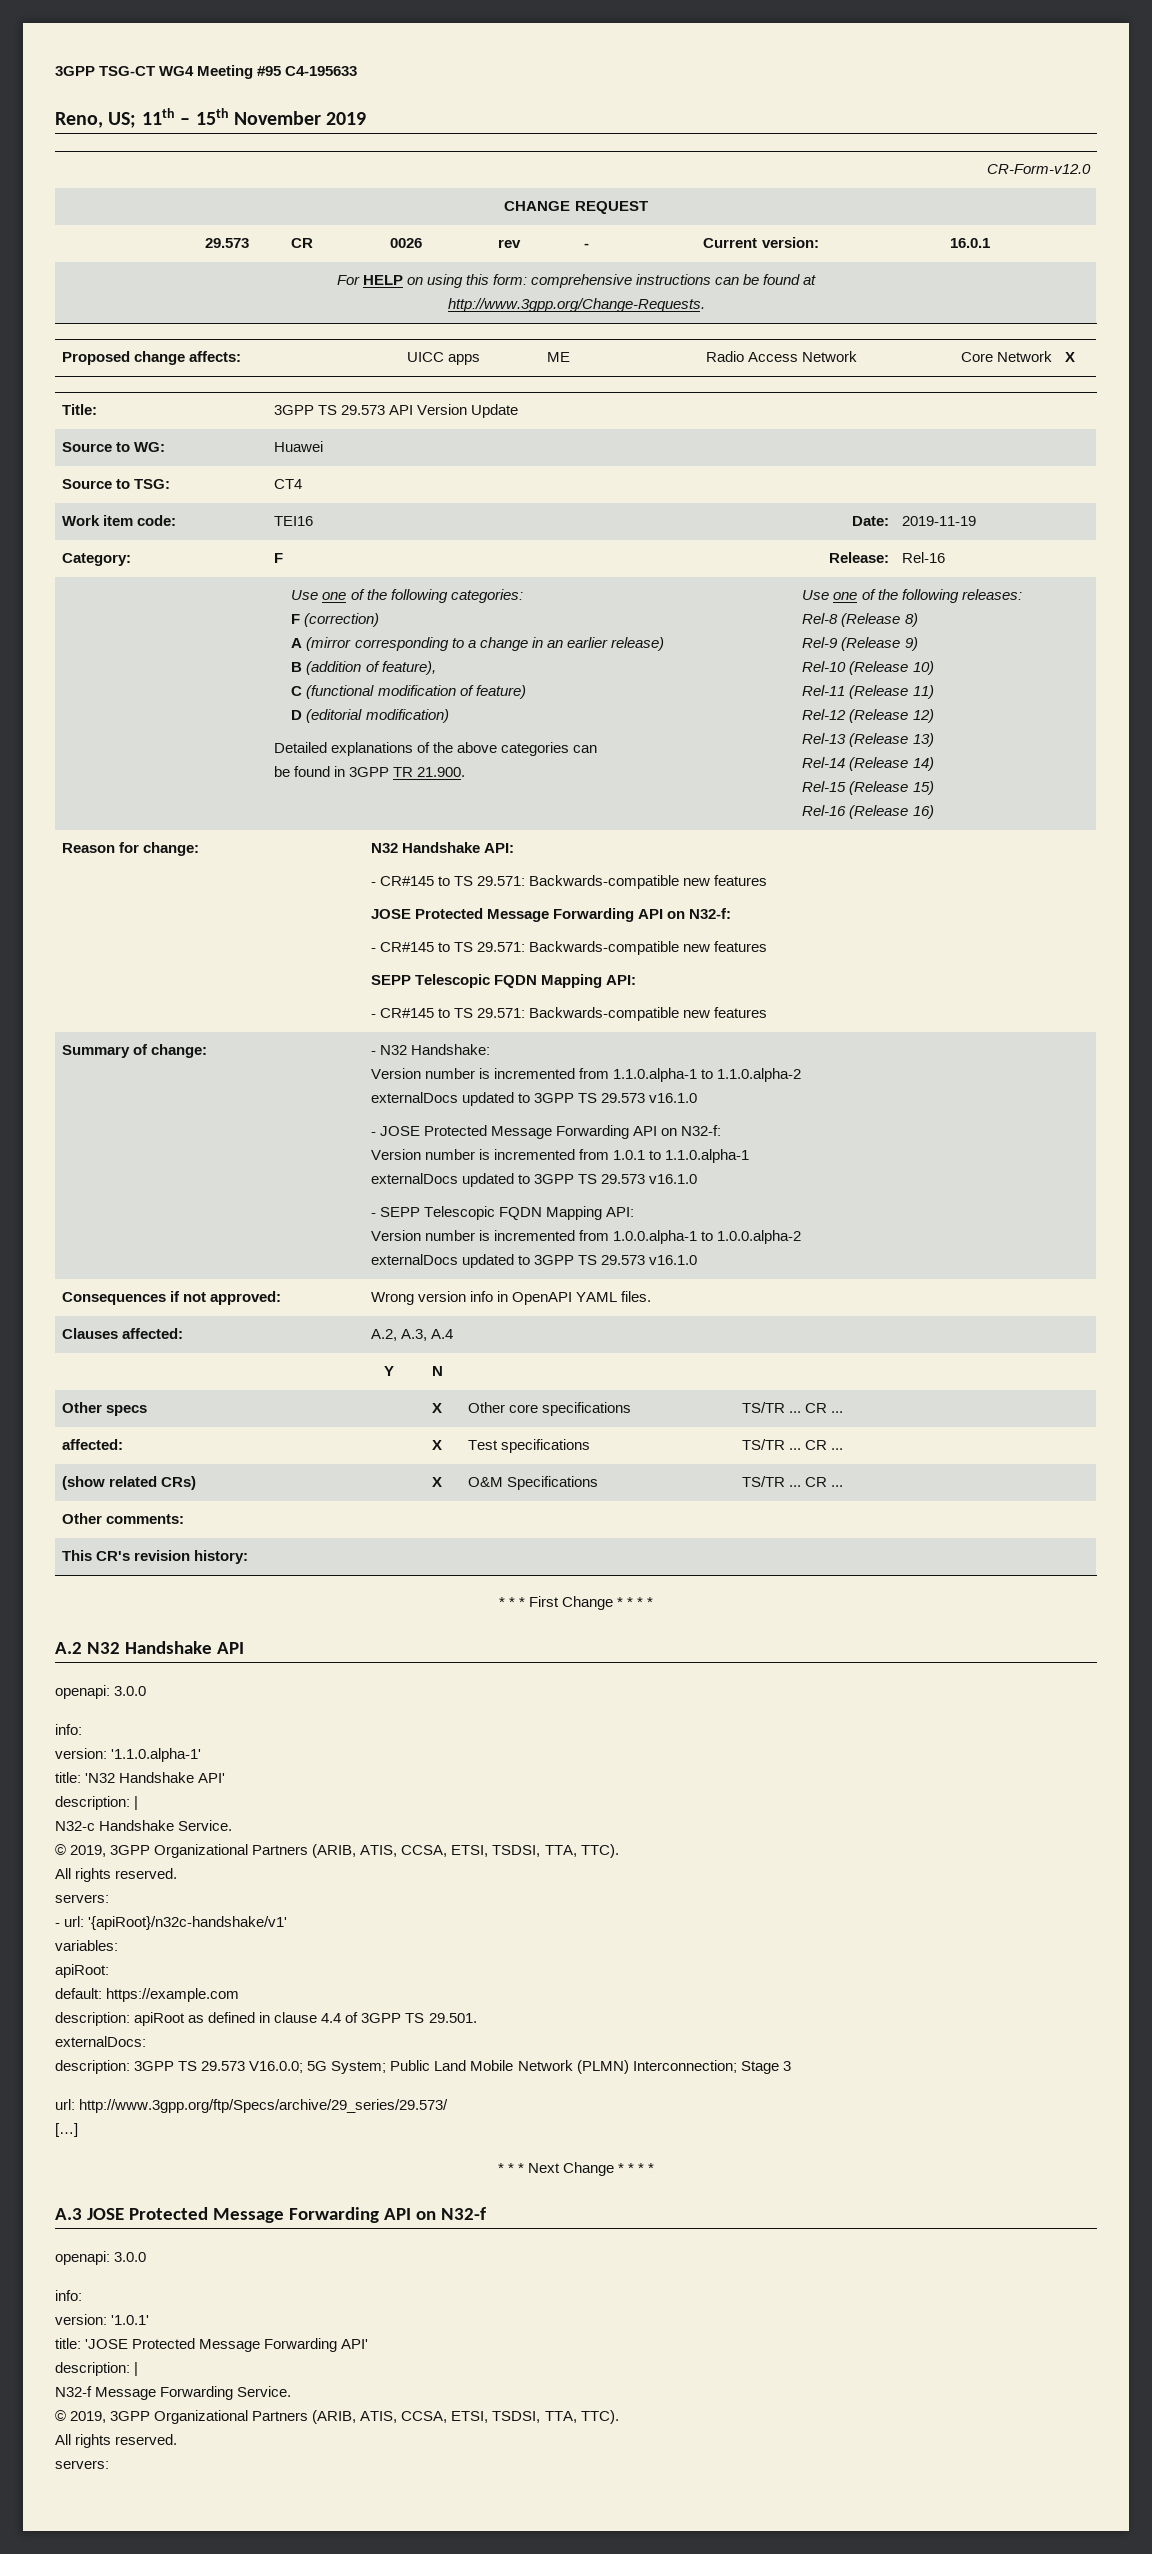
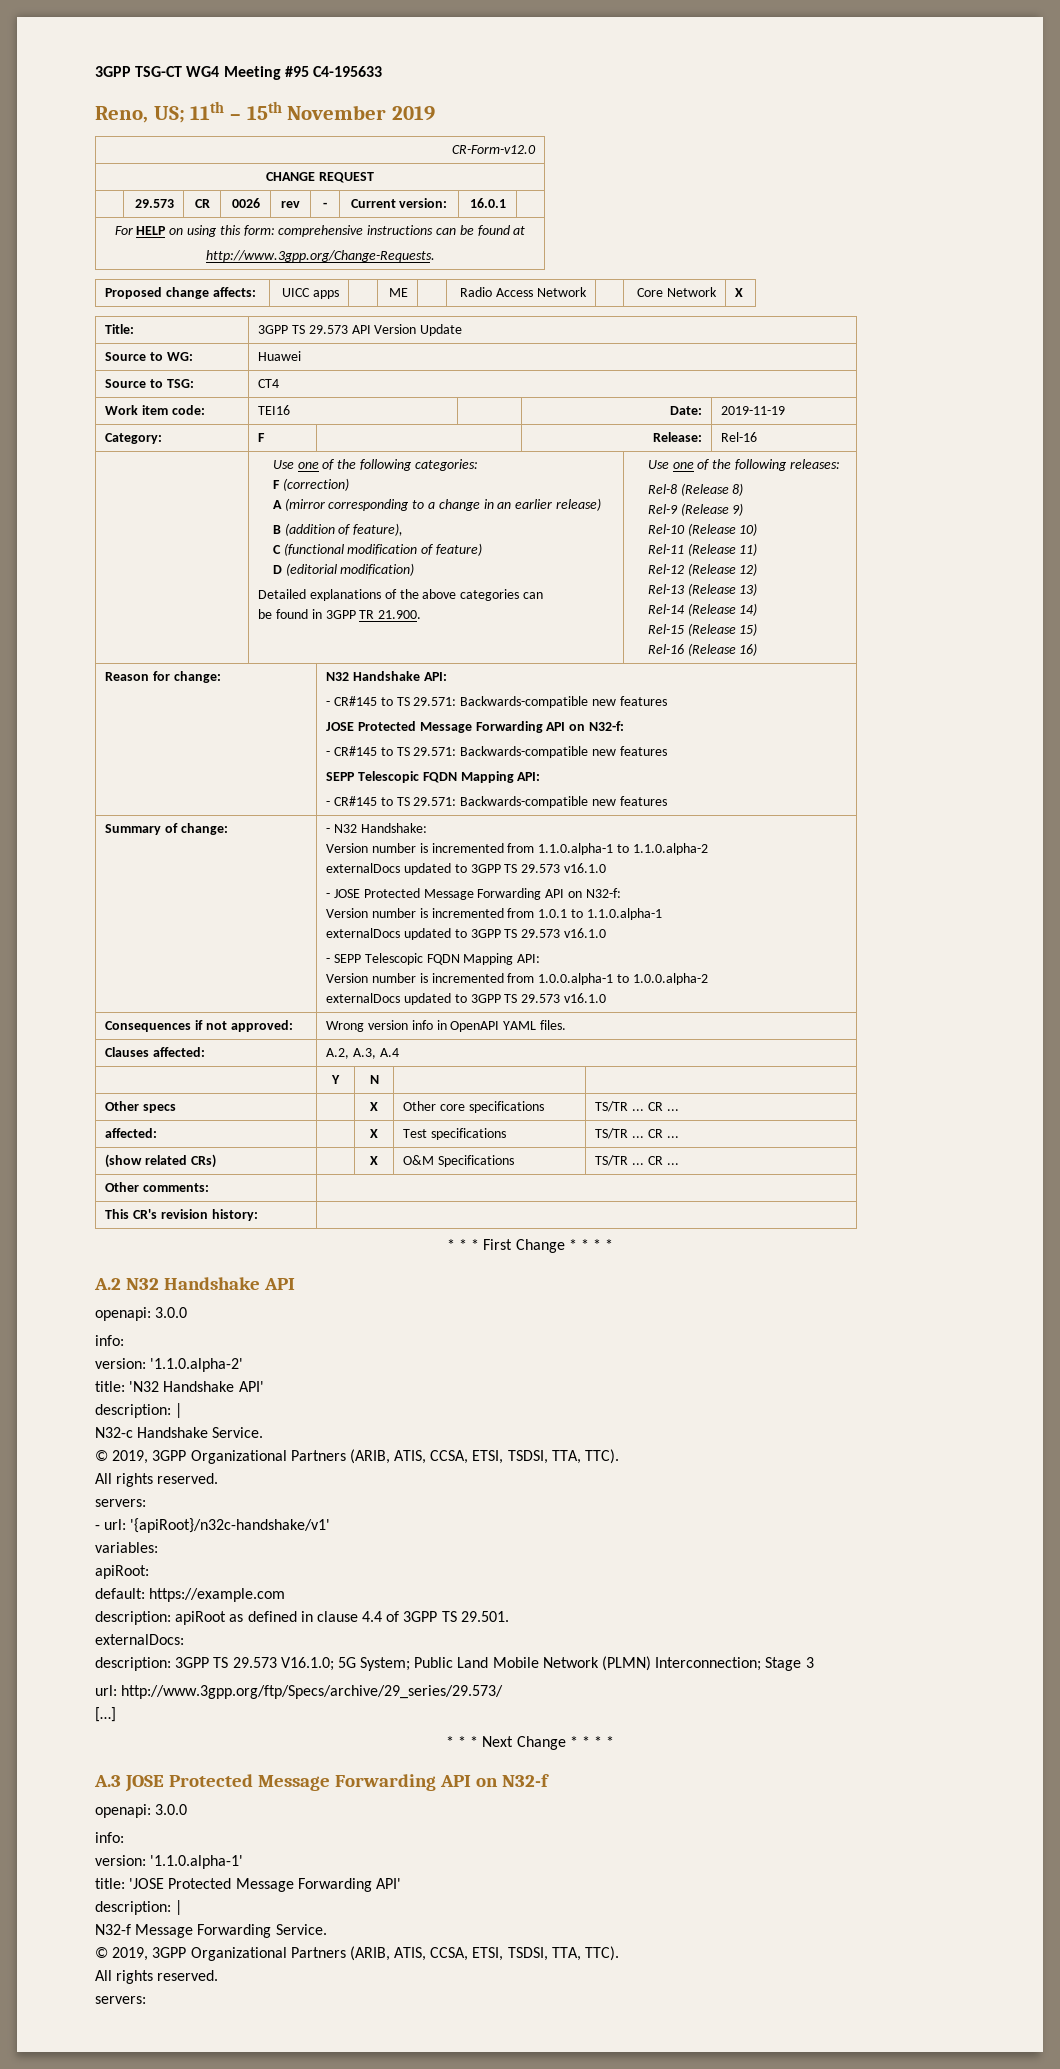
- version: '1.1.0.alpha-1'
+ version: '1.1.0.alpha-2'
- description: 3GPP TS 29.573 V16.0.0; 5G System; Public Land Mobile Network (PLMN) Interconnection; Stage 3
+ description: 3GPP TS 29.573 V16.1.0; 5G System; Public Land Mobile Network (PLMN) Interconnection; Stage 3
- version: '1.0.1'
+ version: '1.1.0.alpha-1'

